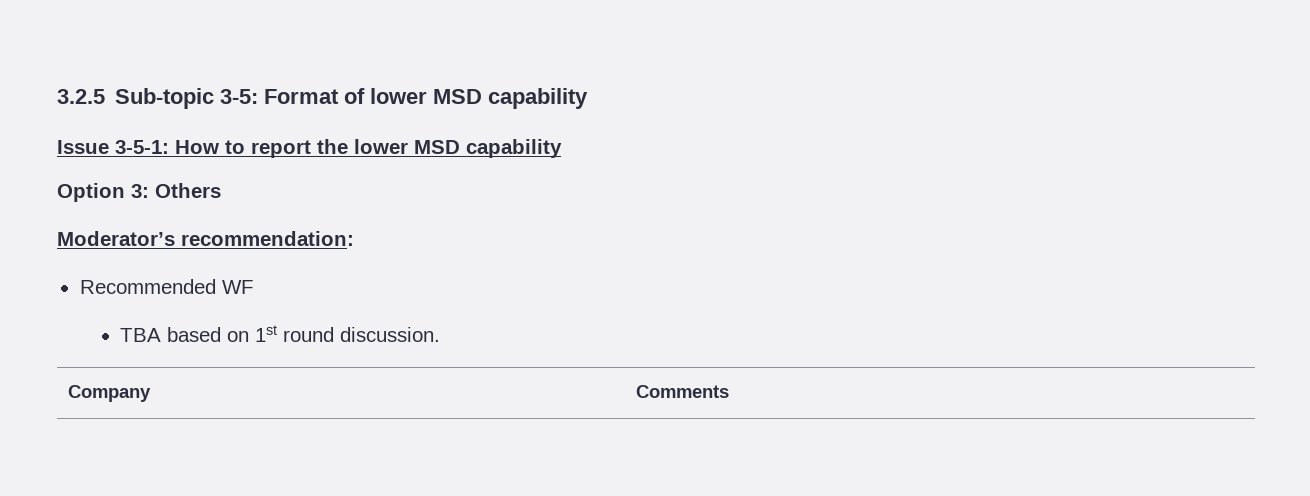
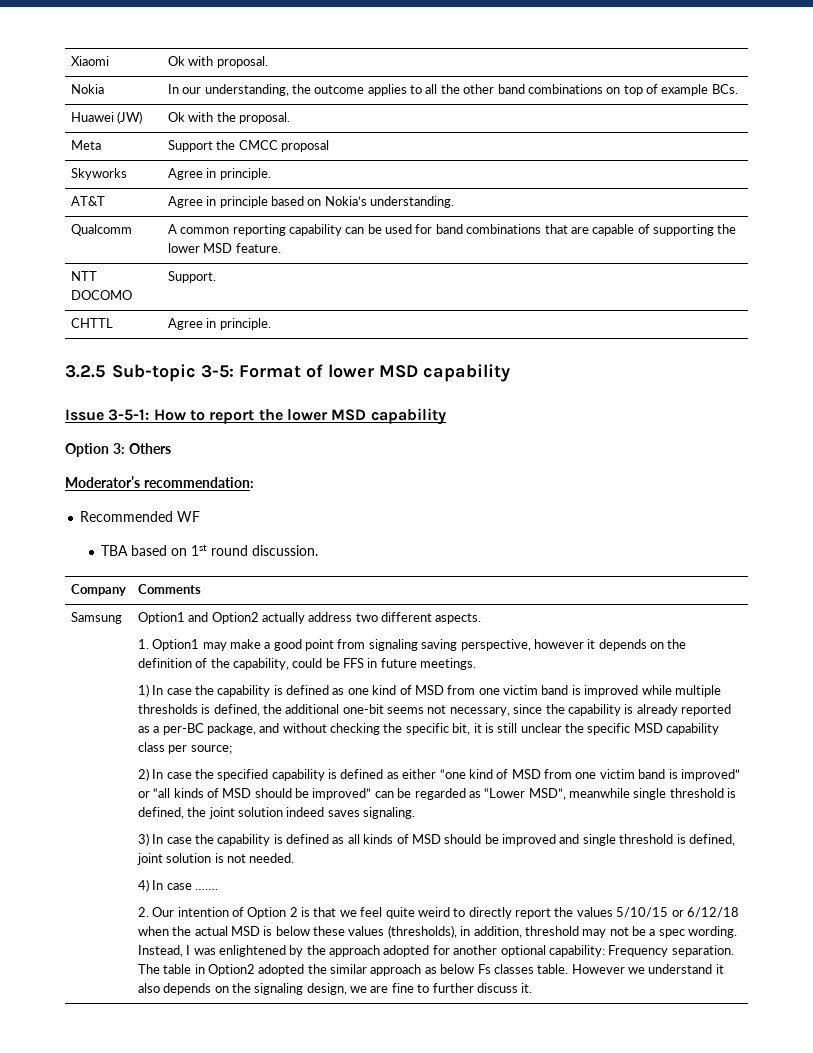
+ Xiaomi | Ok with proposal.
+ Nokia | In our understanding, the outcome applies to all the other band combinations on top of example BCs.
+ Huawei (JW) | Ok with the proposal.
+ Meta | Support the CMCC proposal
+ Skyworks | Agree in principle.
+ AT&T | Agree in principle based on Nokia’s understanding.
+ Qualcomm | A common reporting capability can be used for band combinations that are capable of supporting the lower MSD feature.
+ NTT DOCOMO | Support.
+ CHTTL | Agree in principle.
+ Samsung | Option1 and Option2 actually address two different aspects.
+ 1. Option1 may make a good point from signaling saving perspective, however it depends on the definition of the capability, could be FFS in future meetings.
+ 1) In case the capability is defined as one kind of MSD from one victim band is improved while multiple thresholds is defined, the additional one-bit seems not necessary, since the capability is already reported as a per-BC package, and without checking the specific bit, it is still unclear the specific MSD capability class per source;
+ 2) In case the specified capability is defined as either “one kind of MSD from one victim band is improved” or “all kinds of MSD should be improved” can be regarded as “Lower MSD”, meanwhile single threshold is defined, the joint solution indeed saves signaling.
+ 3) In case the capability is defined as all kinds of MSD should be improved and single threshold is defined, joint solution is not needed.
+ 4) In case …….
+ 2. Our intention of Option 2 is that we feel quite weird to directly report the values 5/10/15 or 6/12/18 when the actual MSD is below these values (thresholds), in addition, threshold may not be a spec wording. Instead, I was enlightened by the approach adopted for another optional capability: Frequency separation. The table in Option2 adopted the similar approach as below Fs classes table. However we understand it also depends on the signaling design, we are fine to further discuss it.

